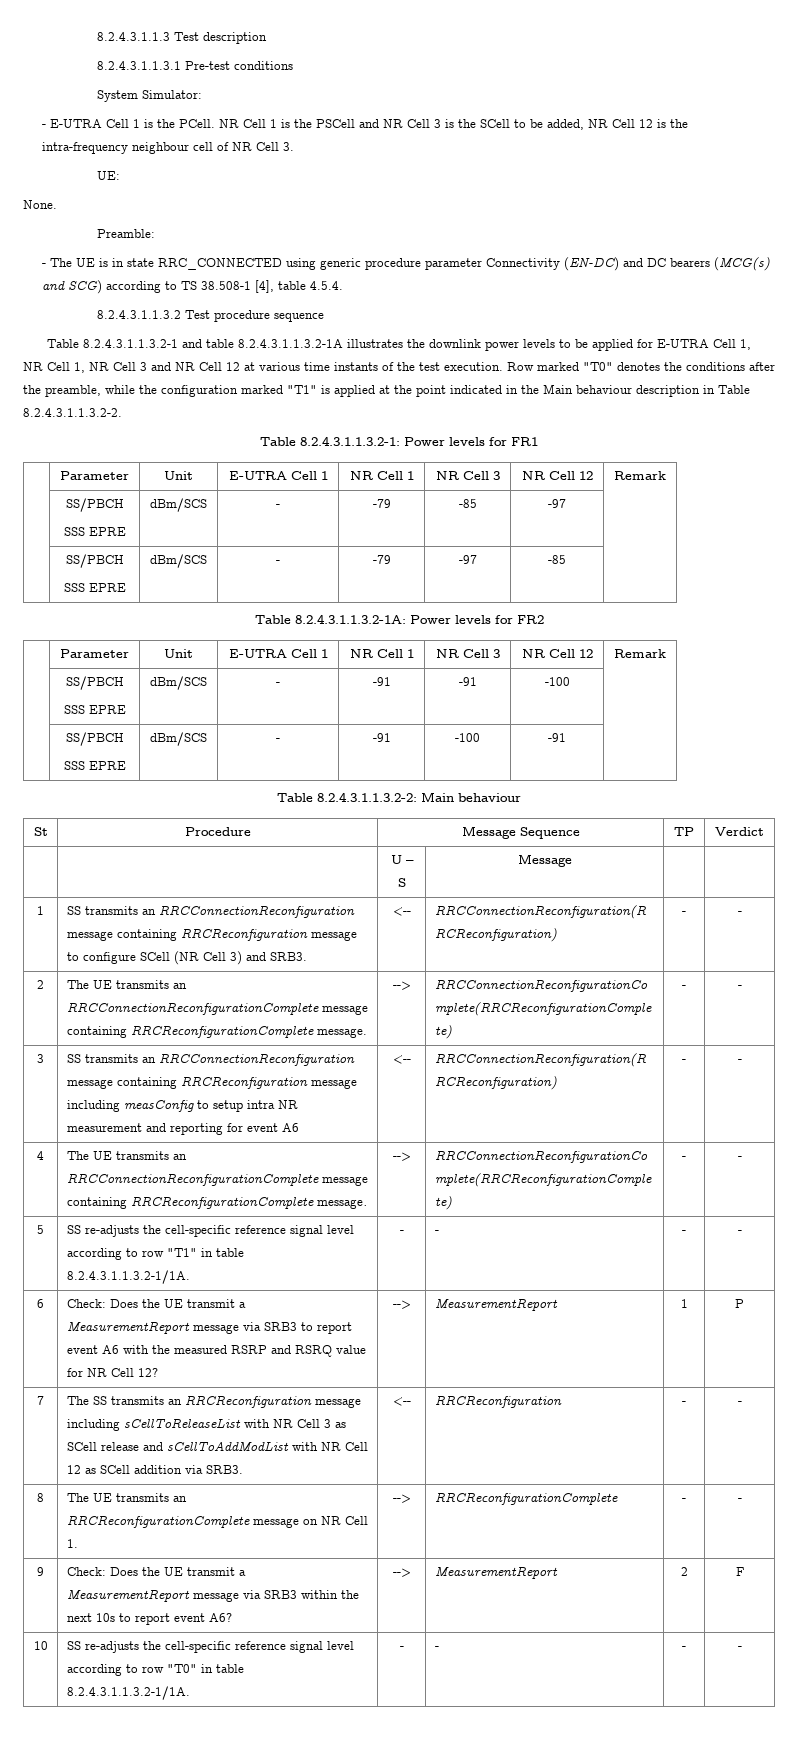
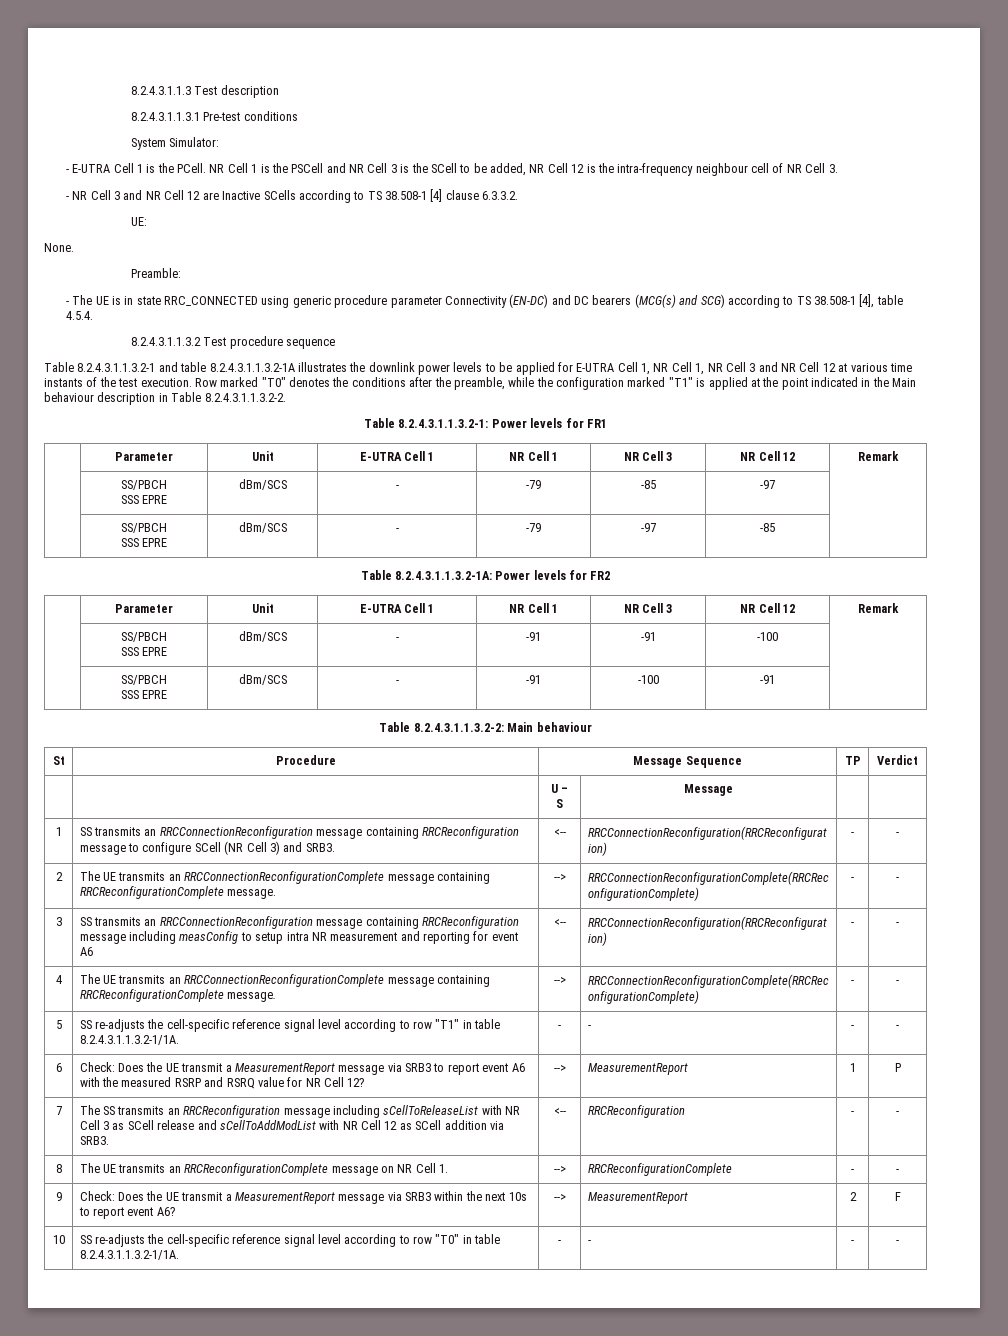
+ - NR Cell 3 and NR Cell 12 are Inactive SCells according to TS 38.508-1 [4] clause 6.3.3.2.

